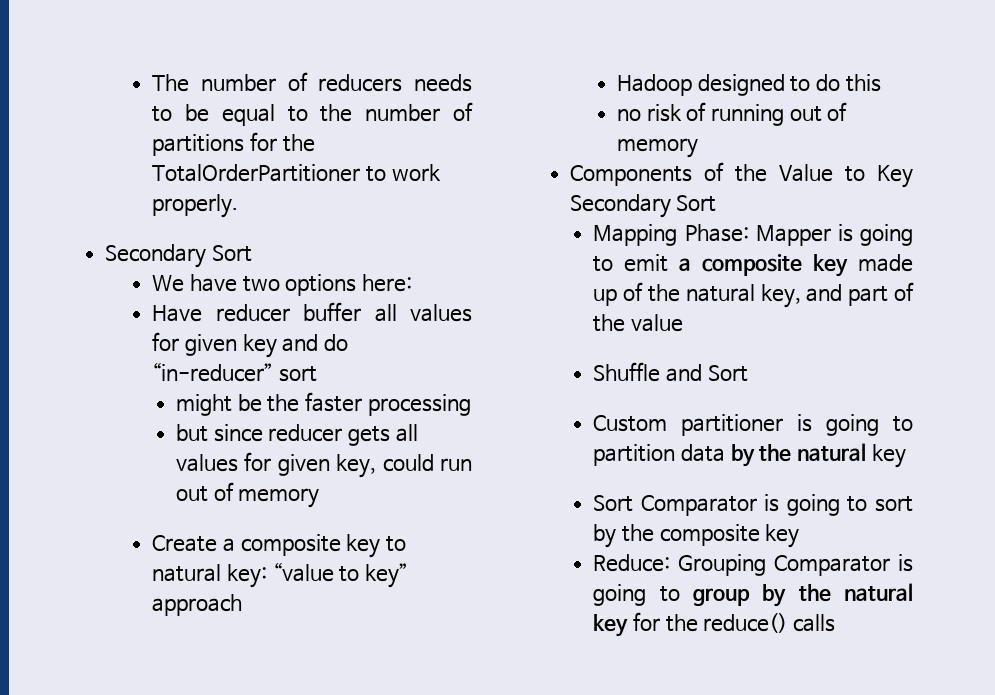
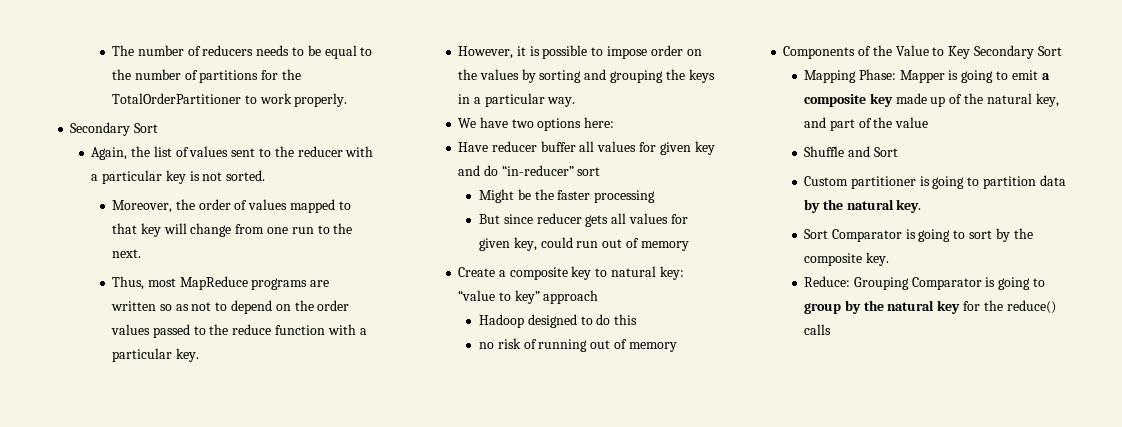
+ Again, the list of values sent to the reducer with a particular key is not sorted.
+ Moreover, the order of values mapped to that key will change from one run to the next.
+ Thus, most MapReduce programs are written so as not to depend on the order values passed to the reduce function with a particular key.
+ However, it is possible to impose order on the values by sorting and grouping the keys in a particular way.
- might be the faster processing
+ Might be the faster processing
- but since reducer gets all values for given key, could run out of memory
+ But since reducer gets all values for given key, could run out of memory
- Custom partitioner is going to partition data by the natural key
+ Custom partitioner is going to partition data by the natural key.
- Sort Comparator is going to sort by the composite key
+ Sort Comparator is going to sort by the composite key.

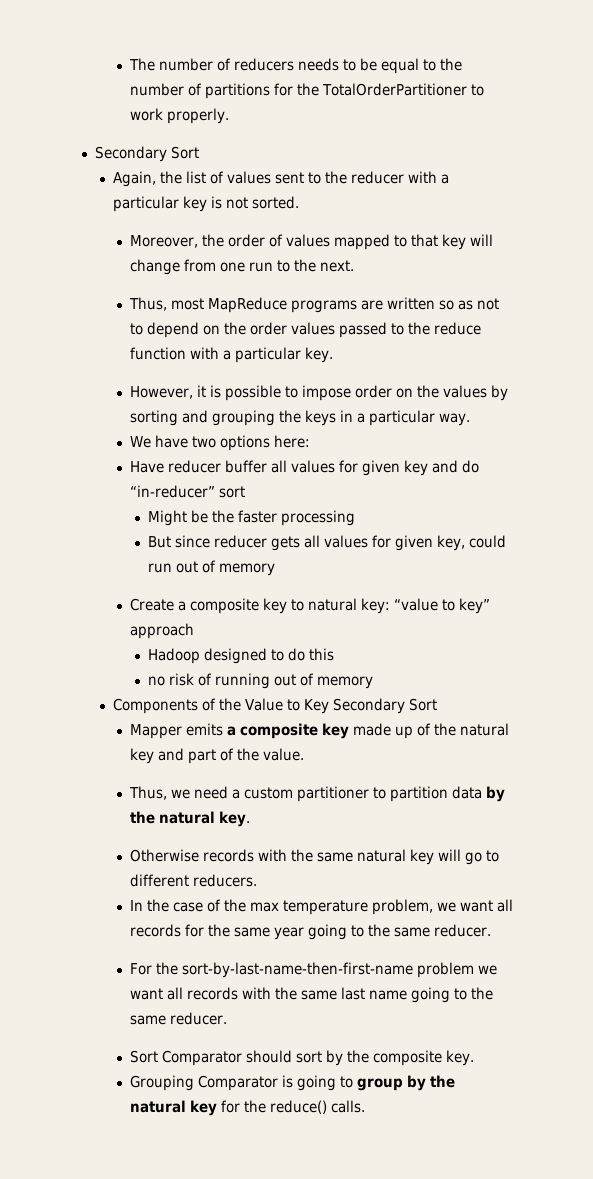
- Mapping Phase: Mapper is going to emit a composite key made up of the natural key, and part of the value
- Shuffle and Sort
- Custom partitioner is going to partition data by the natural key.
+ Mapper emits a composite key made up of the natural key and part of the value.
+ Thus, we need a custom partitioner to partition data by the natural key.
+ Otherwise records with the same natural key will go to different reducers.
+ In the case of the max temperature problem, we want all records for the same year going to the same reducer.
+ For the sort-by-last-name-then-first-name problem we want all records with the same last name going to the same reducer.
- Sort Comparator is going to sort by the composite key.
+ Sort Comparator should sort by the composite key.
- Reduce: Grouping Comparator is going to group by the natural key for the reduce() calls
+ Grouping Comparator is going to group by the natural key for the reduce() calls.

